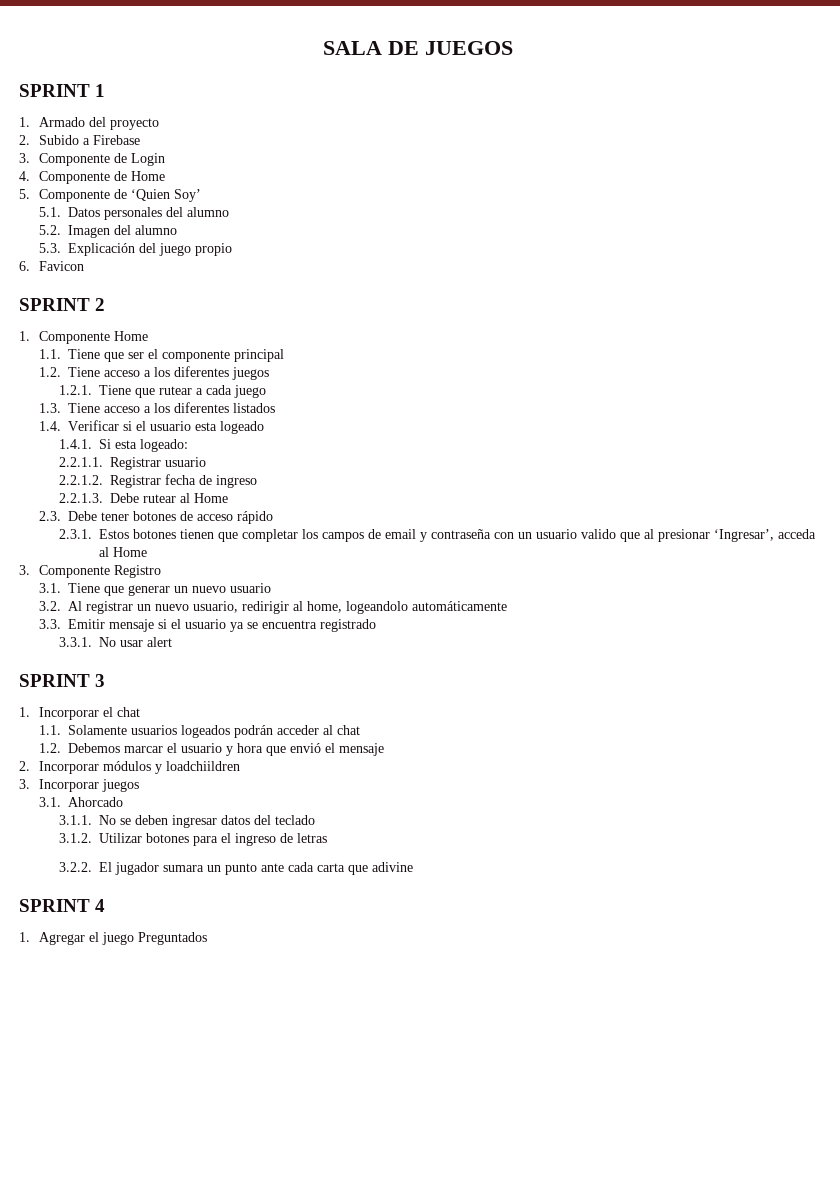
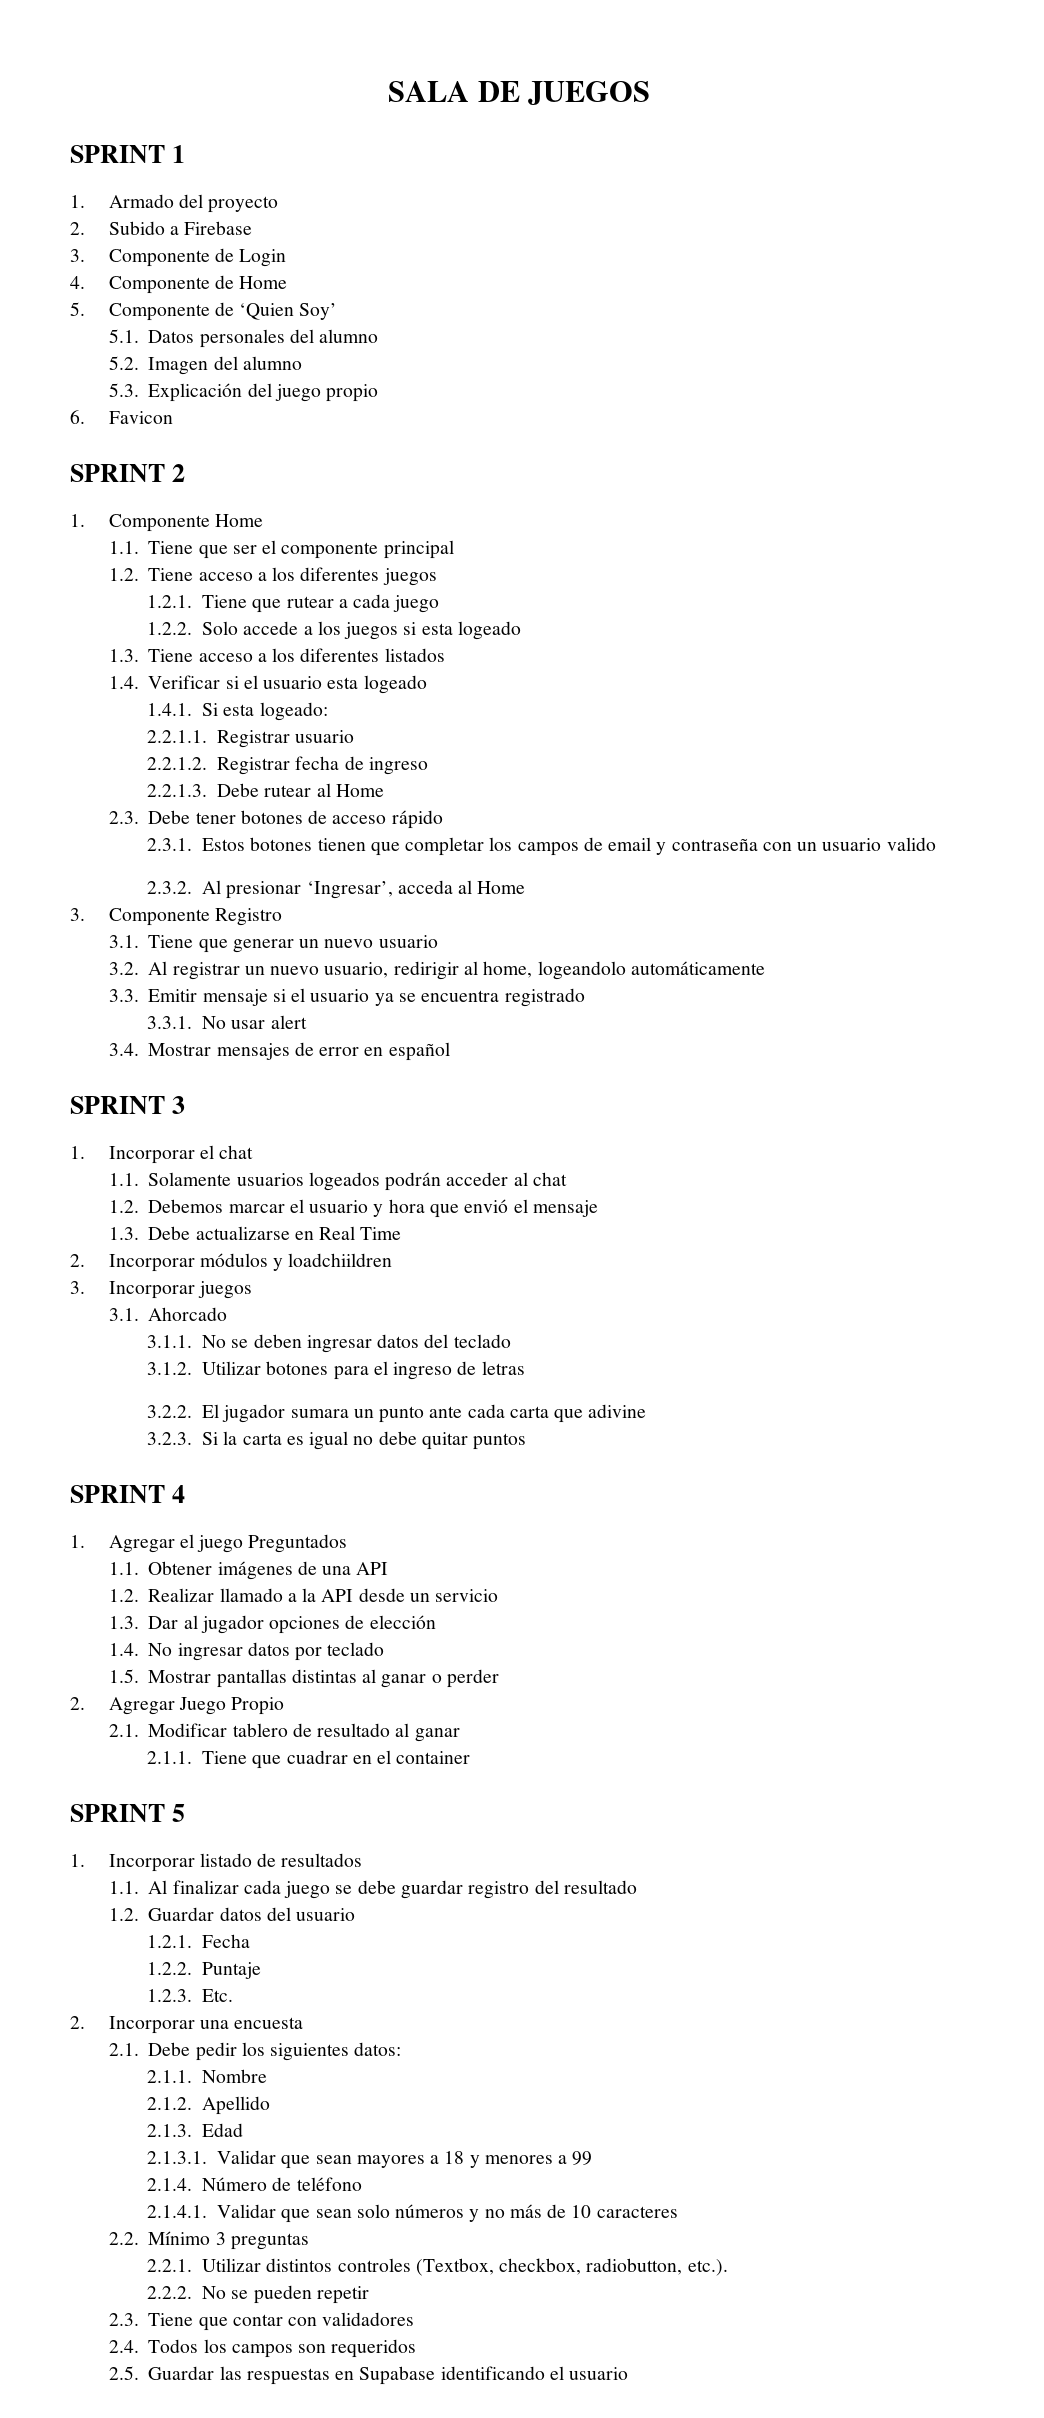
+ 1.2.2. Solo accede a los juegos si esta logeado
- 2.3.1. Estos botones tienen que completar los campos de email y contraseña con un usuario valido que al presionar ‘Ingresar’, acceda al Home
+ 2.3.1. Estos botones tienen que completar los campos de email y contraseña con un usuario valido
+ 2.3.2. Al presionar ‘Ingresar’, acceda al Home
+ 3.4. Mostrar mensajes de error en español
+ 1.3. Debe actualizarse en Real Time
+ 3.2.3. Si la carta es igual no debe quitar puntos
+ 1.1. Obtener imágenes de una API
+ 1.2. Realizar llamado a la API desde un servicio
+ 1.3. Dar al jugador opciones de elección
+ 1.4. No ingresar datos por teclado
+ 1.5. Mostrar pantallas distintas al ganar o perder
+ 2. Agregar Juego Propio
+ 2.1. Modificar tablero de resultado al ganar
+ 2.1.1. Tiene que cuadrar en el container
+ SPRINT 5
+ 1. Incorporar listado de resultados
+ 1.1. Al finalizar cada juego se debe guardar registro del resultado
+ 1.2. Guardar datos del usuario
+ 1.2.1. Fecha
+ 1.2.2. Puntaje
+ 1.2.3. Etc.
+ 2. Incorporar una encuesta
+ 2.1. Debe pedir los siguientes datos:
+ 2.1.1. Nombre
+ 2.1.2. Apellido
+ 2.1.3. Edad
+ 2.1.3.1. Validar que sean mayores a 18 y menores a 99
+ 2.1.4. Número de teléfono
+ 2.1.4.1. Validar que sean solo números y no más de 10 caracteres
+ 2.2. Mínimo 3 preguntas
+ 2.2.1. Utilizar distintos controles (Textbox, checkbox, radiobutton, etc.).
+ 2.2.2. No se pueden repetir
+ 2.3. Tiene que contar con validadores
+ 2.4. Todos los campos son requeridos
+ 2.5. Guardar las respuestas en Supabase identificando el usuario

